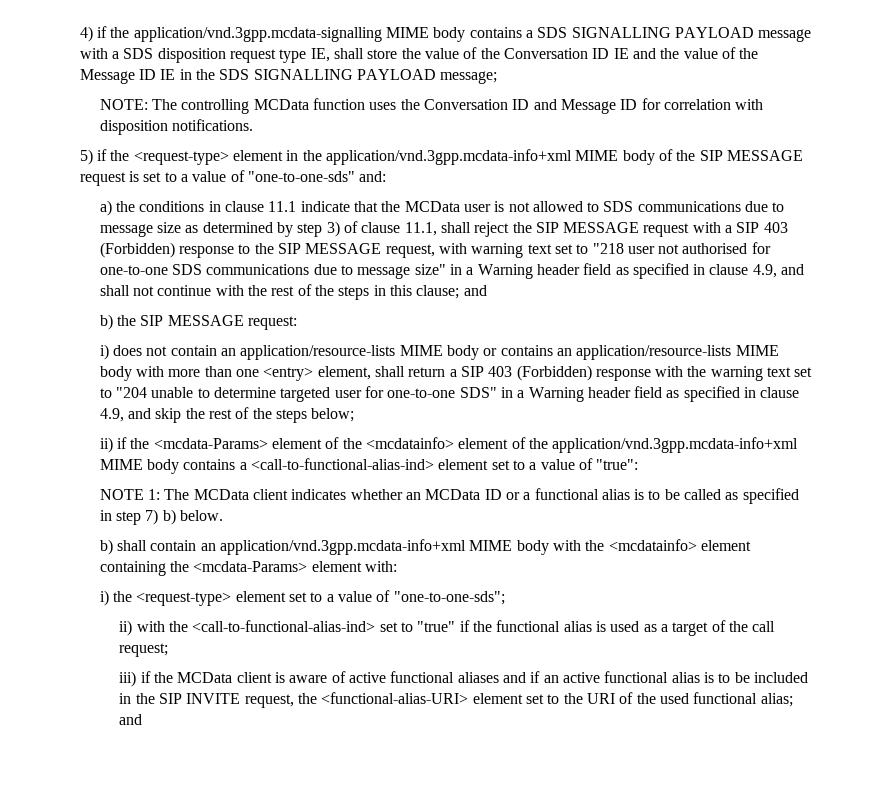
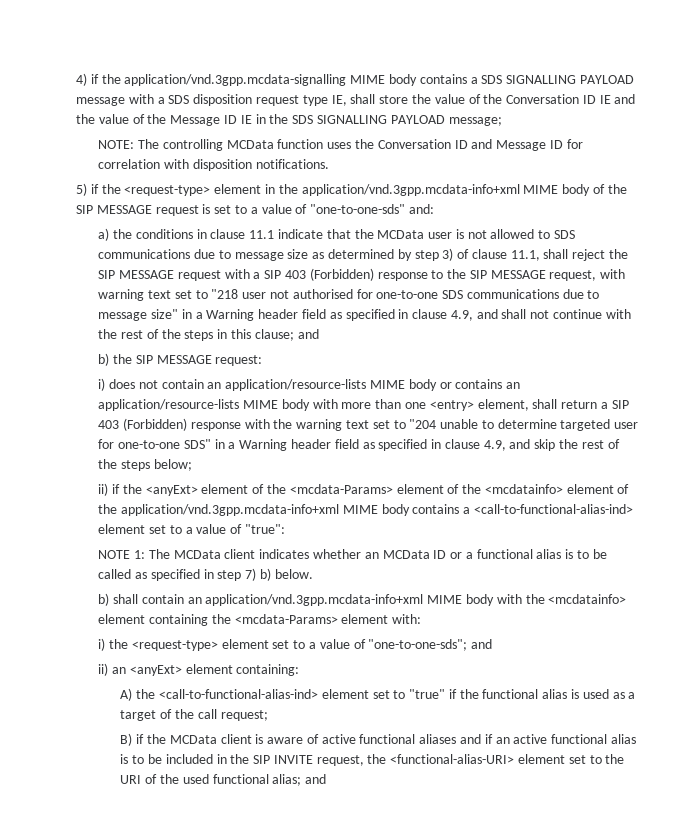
- ii) if the <mcdata-Params> element of the <mcdatainfo> element of the application/vnd.3gpp.mcdata-info+xml MIME body contains a <call-to-functional-alias-ind> element set to a value of "true":
+ ii) if the <anyExt> element of the <mcdata-Params> element of the <mcdatainfo> element of the application/vnd.3gpp.mcdata-info+xml MIME body contains a <call-to-functional-alias-ind> element set to a value of "true":
- i) the <request-type> element set to a value of "one-to-one-sds";
- ii) with the <call-to-functional-alias-ind> set to "true" if the functional alias is used as a target of the call request;
+ i) the <request-type> element set to a value of "one-to-one-sds"; and
+ ii) an <anyExt> element containing:
+ A) the <call-to-functional-alias-ind> element set to "true" if the functional alias is used as a target of the call request;
- iii) if the MCData client is aware of active functional aliases and if an active functional alias is to be included in the SIP INVITE request, the <functional-alias-URI> element set to the URI of the used functional alias; and
+ B) if the MCData client is aware of active functional aliases and if an active functional alias is to be included in the SIP INVITE request, the <functional-alias-URI> element set to the URI of the used functional alias; and

